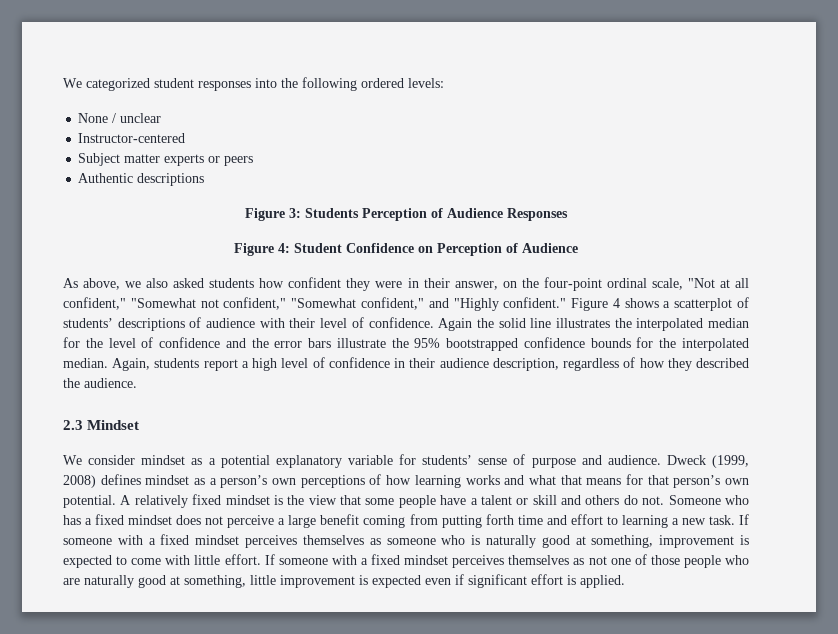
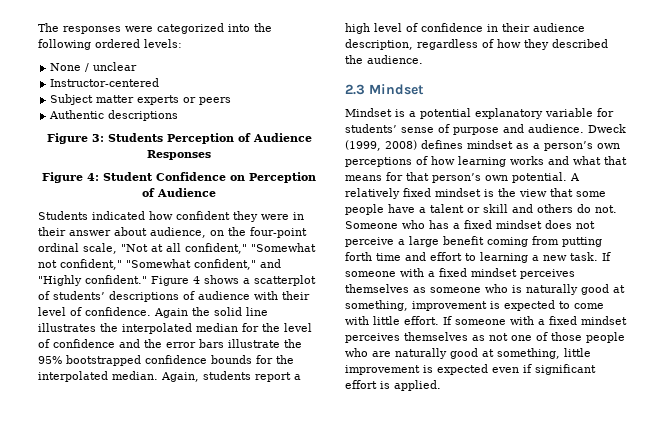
- We categorized student responses into the following ordered levels:
+ The responses were categorized into the following ordered levels:
- As above, we also asked students how confident they were in their answer, on the four-point ordinal scale, "Not at all confident," "Somewhat not confident," "Somewhat confident," and "Highly confident."
+ Students indicated how confident they were in their answer about audience, on the four-point ordinal scale, "Not at all confident," "Somewhat not confident," "Somewhat confident," and "Highly confident."
- We consider mindset as a potential explanatory variable for students’ sense of purpose and audience.
+ Mindset is a potential explanatory variable for students’ sense of purpose and audience.

